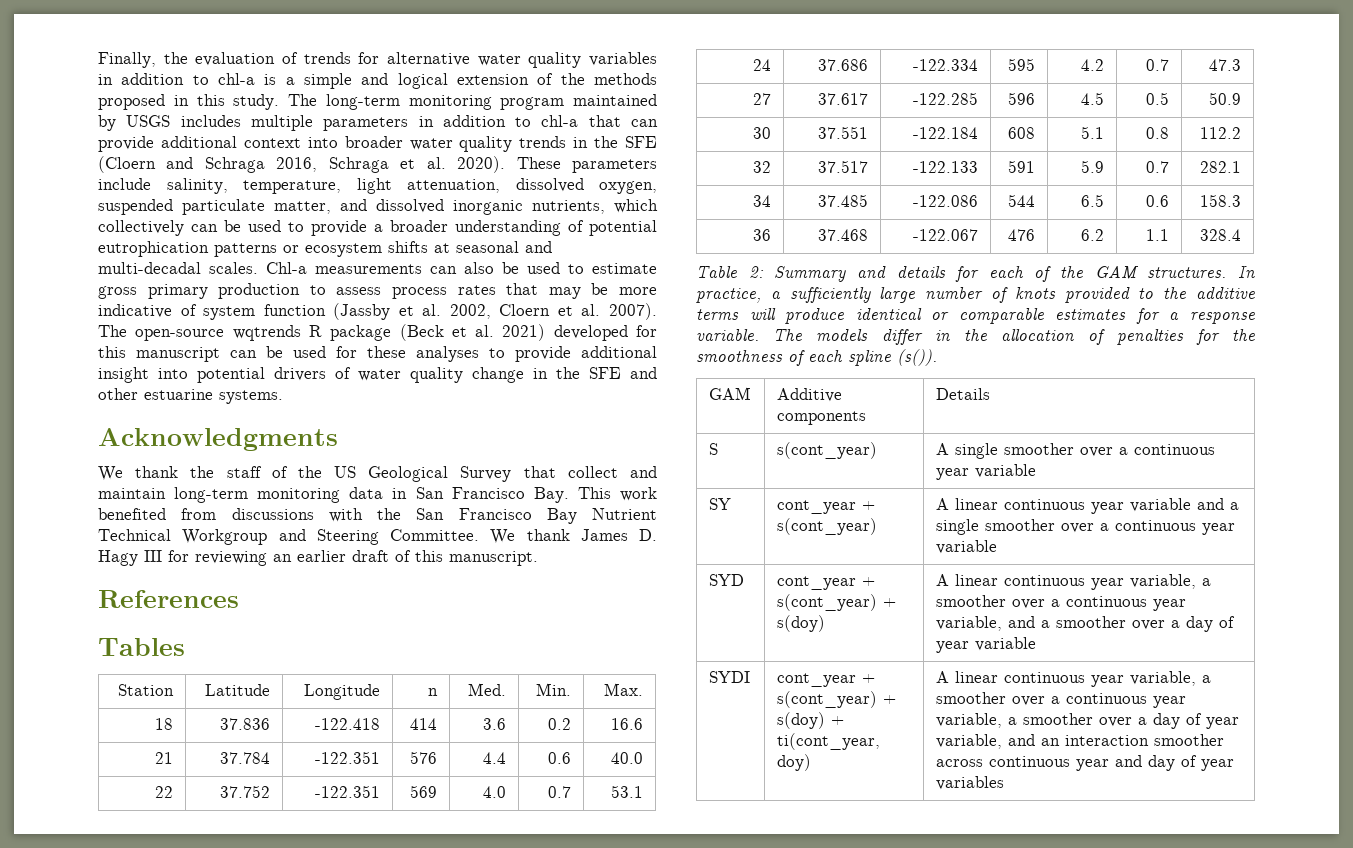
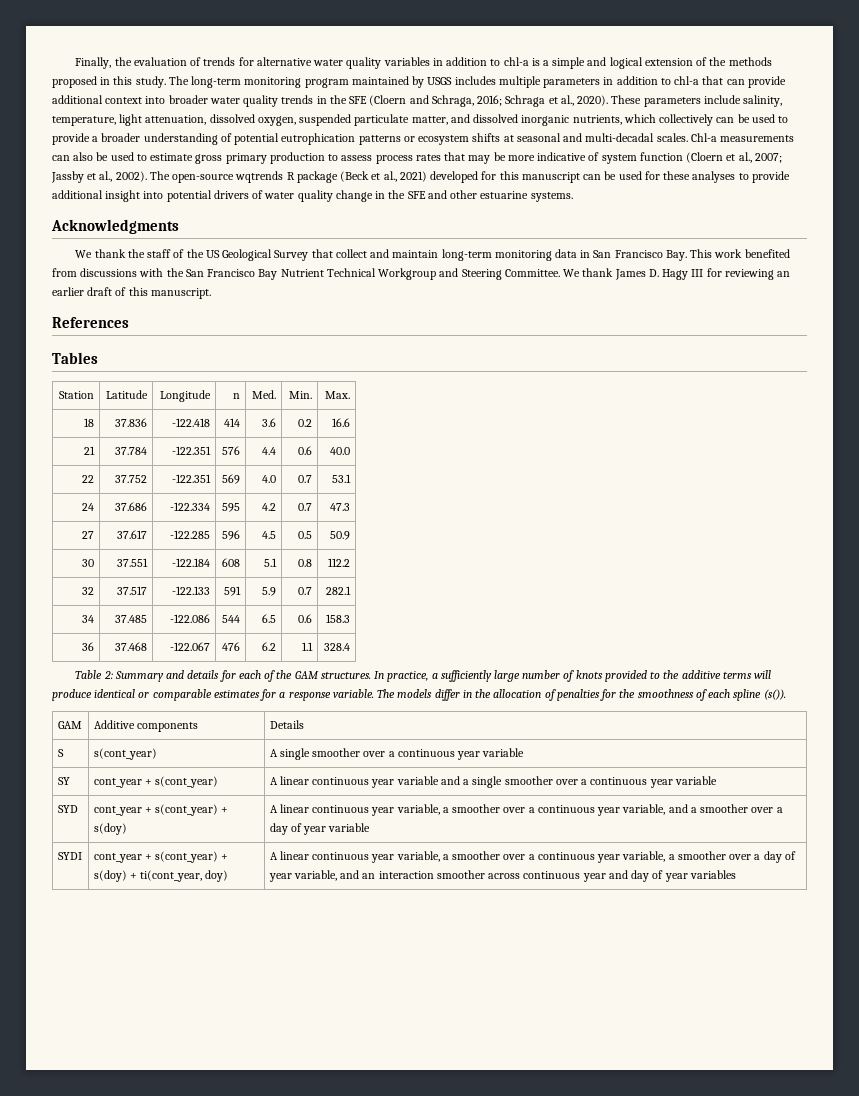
- The long-term monitoring program maintained by USGS includes multiple parameters in addition to chl-a that can provide additional context into broader water quality trends in the SFE (Cloern and Schraga 2016, Schraga et al. 2020).
+ The long-term monitoring program maintained by USGS includes multiple parameters in addition to chl-a that can provide additional context into broader water quality trends in the SFE (Cloern and Schraga, 2016; Schraga et al., 2020).
- Chl-a measurements can also be used to estimate gross primary production to assess process rates that may be more indicative of system function (Jassby et al. 2002, Cloern et al. 2007).
+ Chl-a measurements can also be used to estimate gross primary production to assess process rates that may be more indicative of system function (Cloern et al., 2007; Jassby et al., 2002).
- The open-source wqtrends R package (Beck et al. 2021) developed for this manuscript can be used for these analyses to provide additional insight into potential drivers of water quality change in the SFE and other estuarine systems.
+ The open-source wqtrends R package (Beck et al., 2021) developed for this manuscript can be used for these analyses to provide additional insight into potential drivers of water quality change in the SFE and other estuarine systems.

